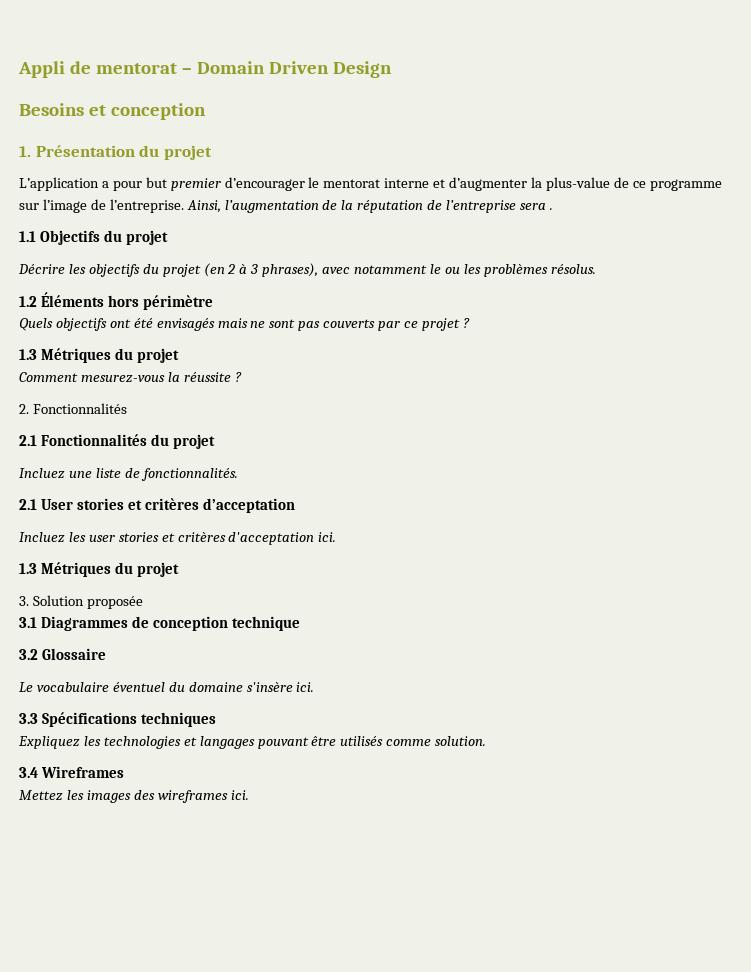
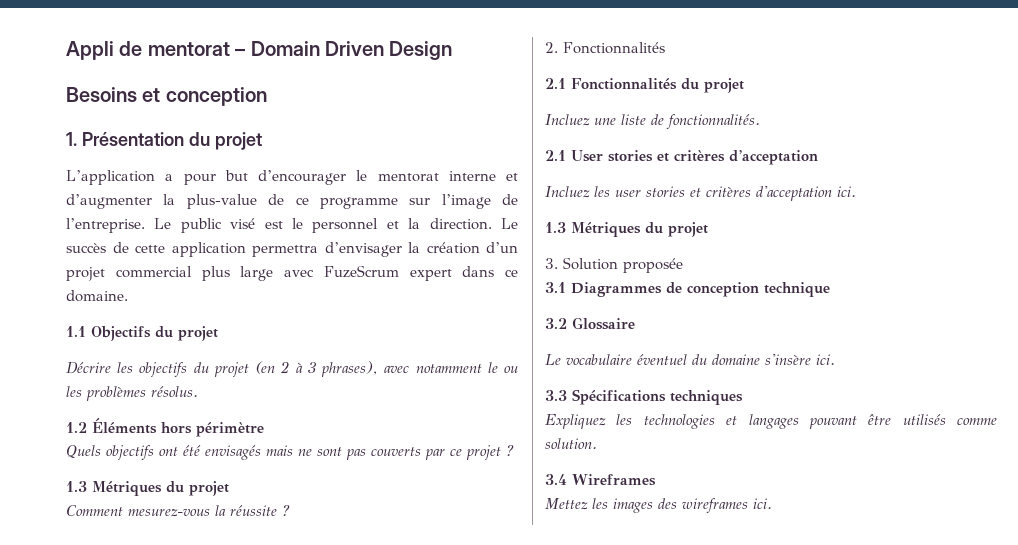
- L’application a pour but premier d’encourager le mentorat interne et d’augmenter la plus-value de ce programme sur l’image de l’entreprise.
+ L’application a pour but d’encourager le mentorat interne et d’augmenter la plus-value de ce programme sur l’image de l’entreprise.
- Ainsi, l’augmentation de la réputation de l’entreprise sera .
+ Le public visé est le personnel et la direction. Le succès de cette application permettra d’envisager la création d’un projet commercial plus large avec FuzeScrum expert dans ce domaine.

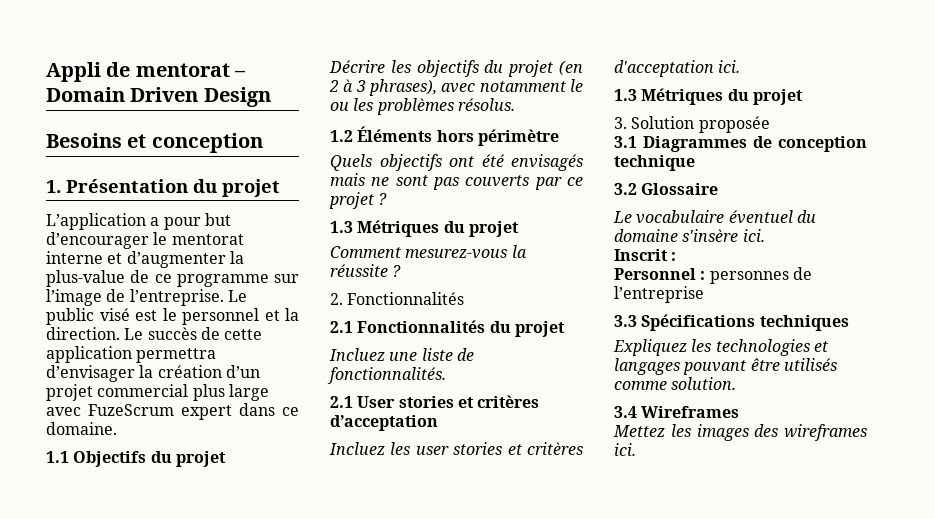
+ Inscrit :
+ Personnel : personnes de l’entreprise

